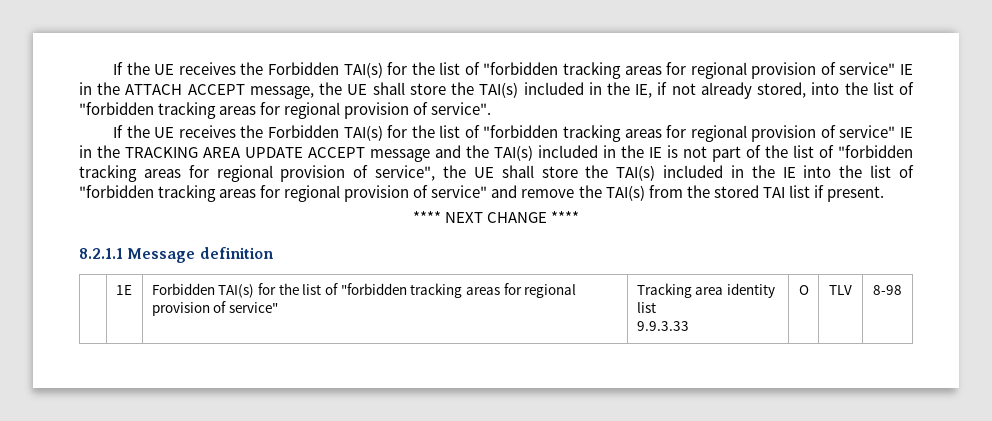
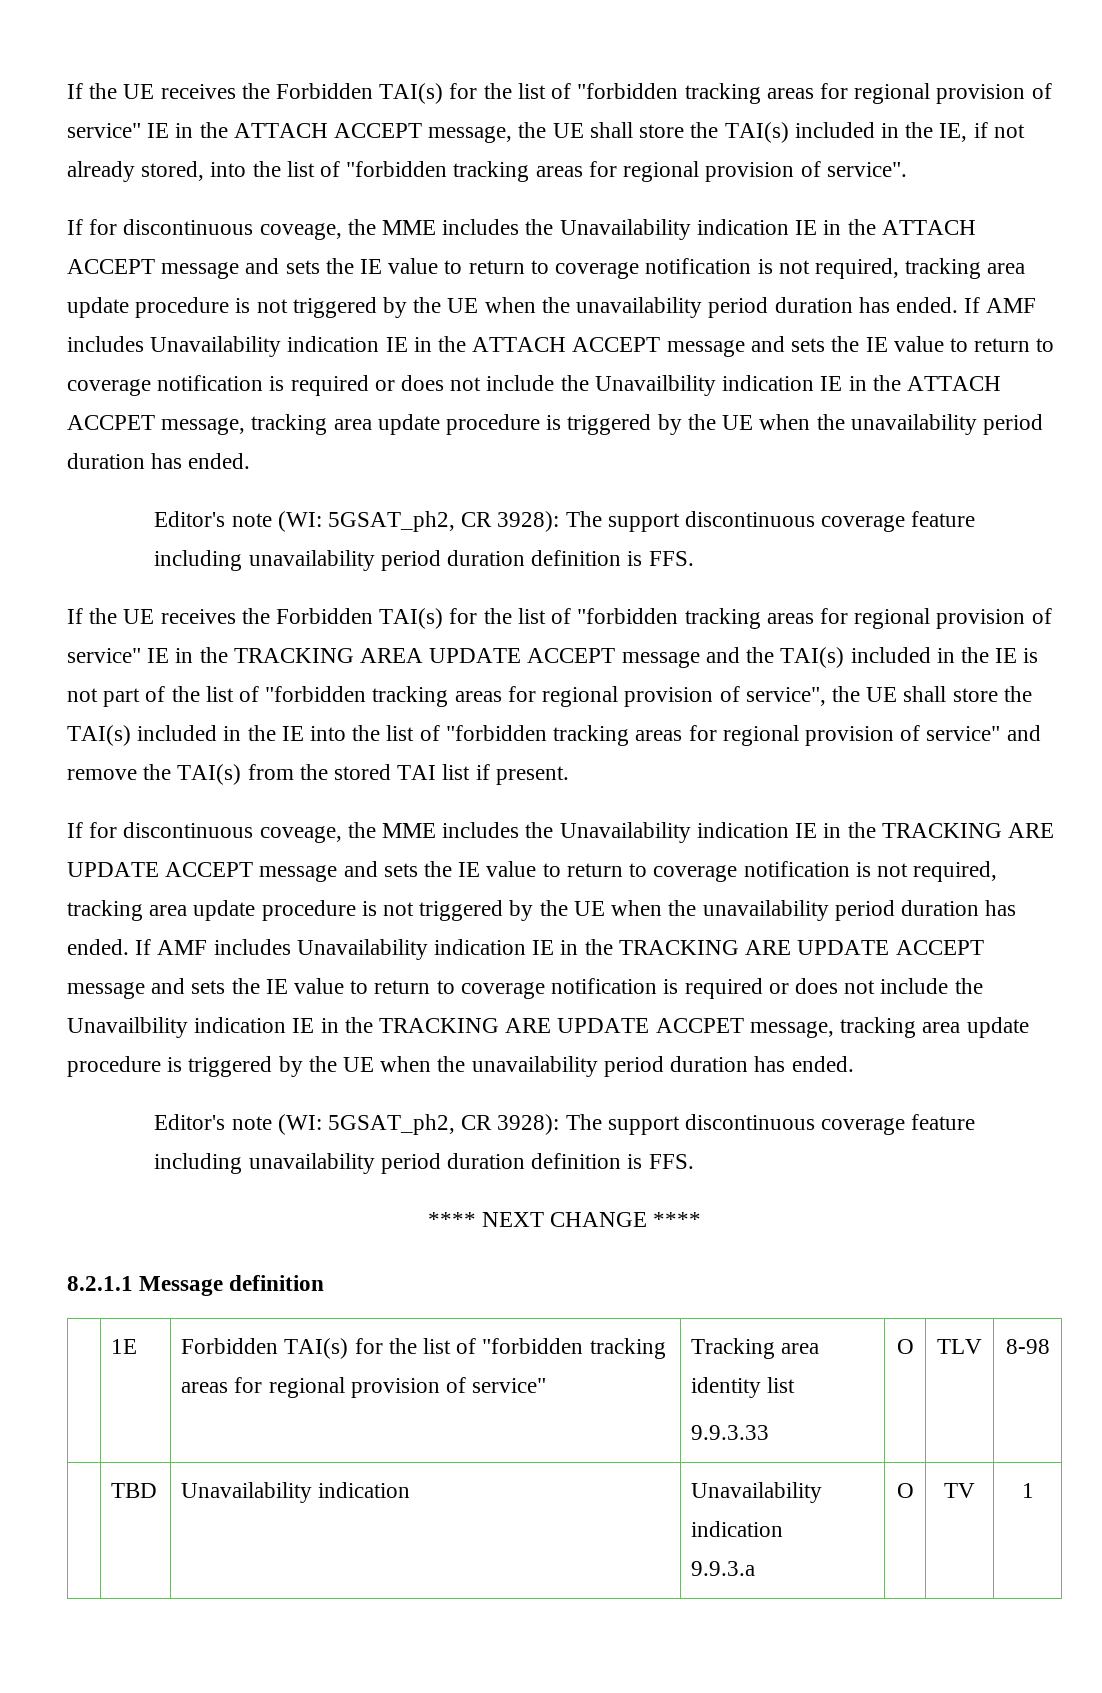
+ If for discontinuous coveage, the MME includes the Unavailability indication IE in the ATTACH ACCEPT message and sets the IE value to return to coverage notification is not required, tracking area update procedure is not triggered by the UE when the unavailability period duration has ended. If AMF includes Unavailability indication IE in the ATTACH ACCEPT message and sets the IE value to return to coverage notification is required or does not include the Unavailbility indication IE in the ATTACH ACCPET message, tracking area update procedure is triggered by the UE when the unavailability period duration has ended.
+ Editor's note (WI: 5GSAT_ph2, CR 3928): The support discontinuous coverage feature including unavailability period duration definition is FFS.
+ If for discontinuous coveage, the MME includes the Unavailability indication IE in the TRACKING ARE UPDATE ACCEPT message and sets the IE value to return to coverage notification is not required, tracking area update procedure is not triggered by the UE when the unavailability period duration has ended. If AMF includes Unavailability indication IE in the TRACKING ARE UPDATE ACCEPT message and sets the IE value to return to coverage notification is required or does not include the Unavailbility indication IE in the TRACKING ARE UPDATE ACCPET message, tracking area update procedure is triggered by the UE when the unavailability period duration has ended.
+ Editor's note (WI: 5GSAT_ph2, CR 3928): The support discontinuous coverage feature including unavailability period duration definition is FFS.
+ | TBD | Unavailability indication | Unavailability indication
+ 9.9.3.a | O | TV | 1

